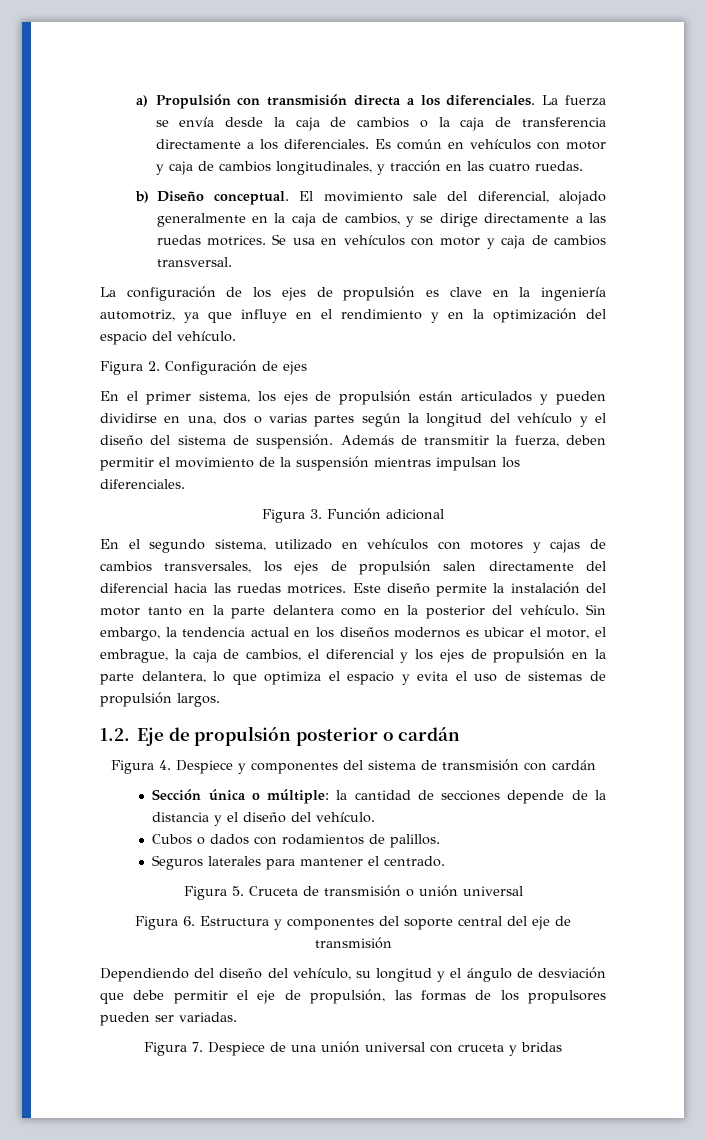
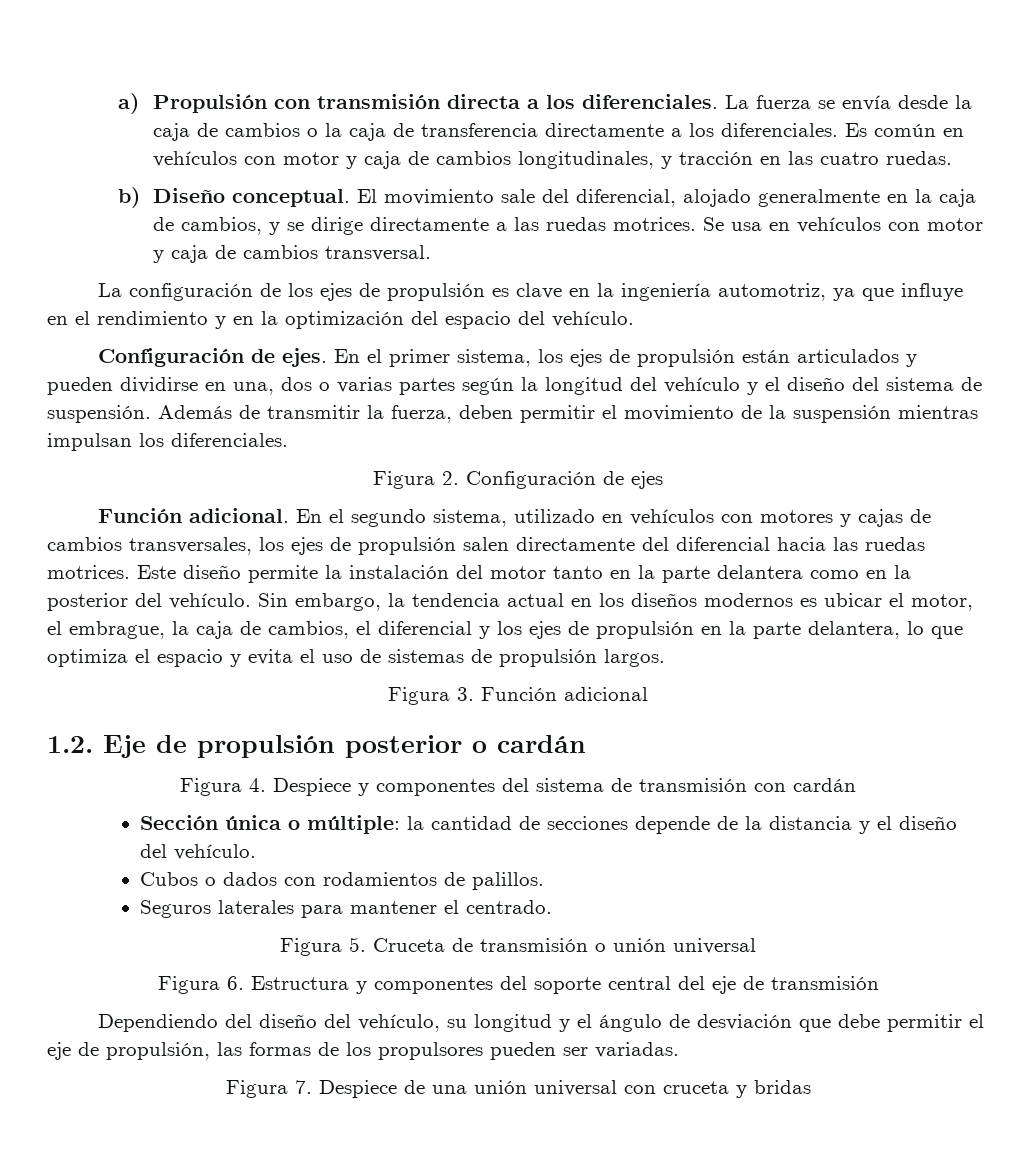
- Figura 2. Configuración de ejes
- En el primer sistema, los ejes de propulsión están articulados y pueden dividirse en una, dos o varias partes según la longitud del vehículo y el diseño del sistema de suspensión.
+ Configuración de ejes. En el primer sistema, los ejes de propulsión están articulados y pueden dividirse en una, dos o varias partes según la longitud del vehículo y el diseño del sistema de suspensión.
- Figura 3. Función adicional
- En el segundo sistema, utilizado en vehículos con motores y cajas de cambios transversales, los ejes de propulsión salen directamente del diferencial hacia las ruedas motrices.
+ Figura 2. Configuración de ejes
+ Función adicional. En el segundo sistema, utilizado en vehículos con motores y cajas de cambios transversales, los ejes de propulsión salen directamente del diferencial hacia las ruedas motrices.
+ Figura 3. Función adicional

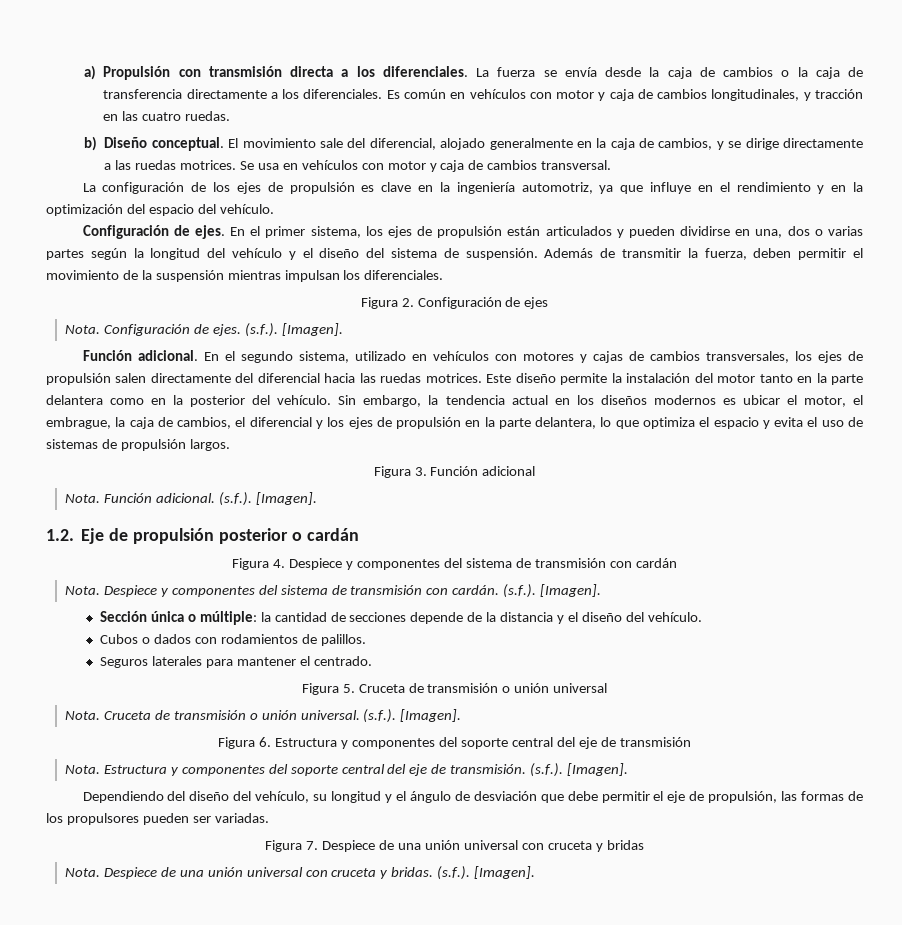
+ Nota. Configuración de ejes. (s.f.). [Imagen].
+ Nota. Función adicional. (s.f.). [Imagen].
+ Nota. Despiece y componentes del sistema de transmisión con cardán. (s.f.). [Imagen].
+ Nota. Cruceta de transmisión o unión universal. (s.f.). [Imagen].
+ Nota. Estructura y componentes del soporte central del eje de transmisión. (s.f.). [Imagen].
+ Nota. Despiece de una unión universal con cruceta y bridas. (s.f.). [Imagen].

